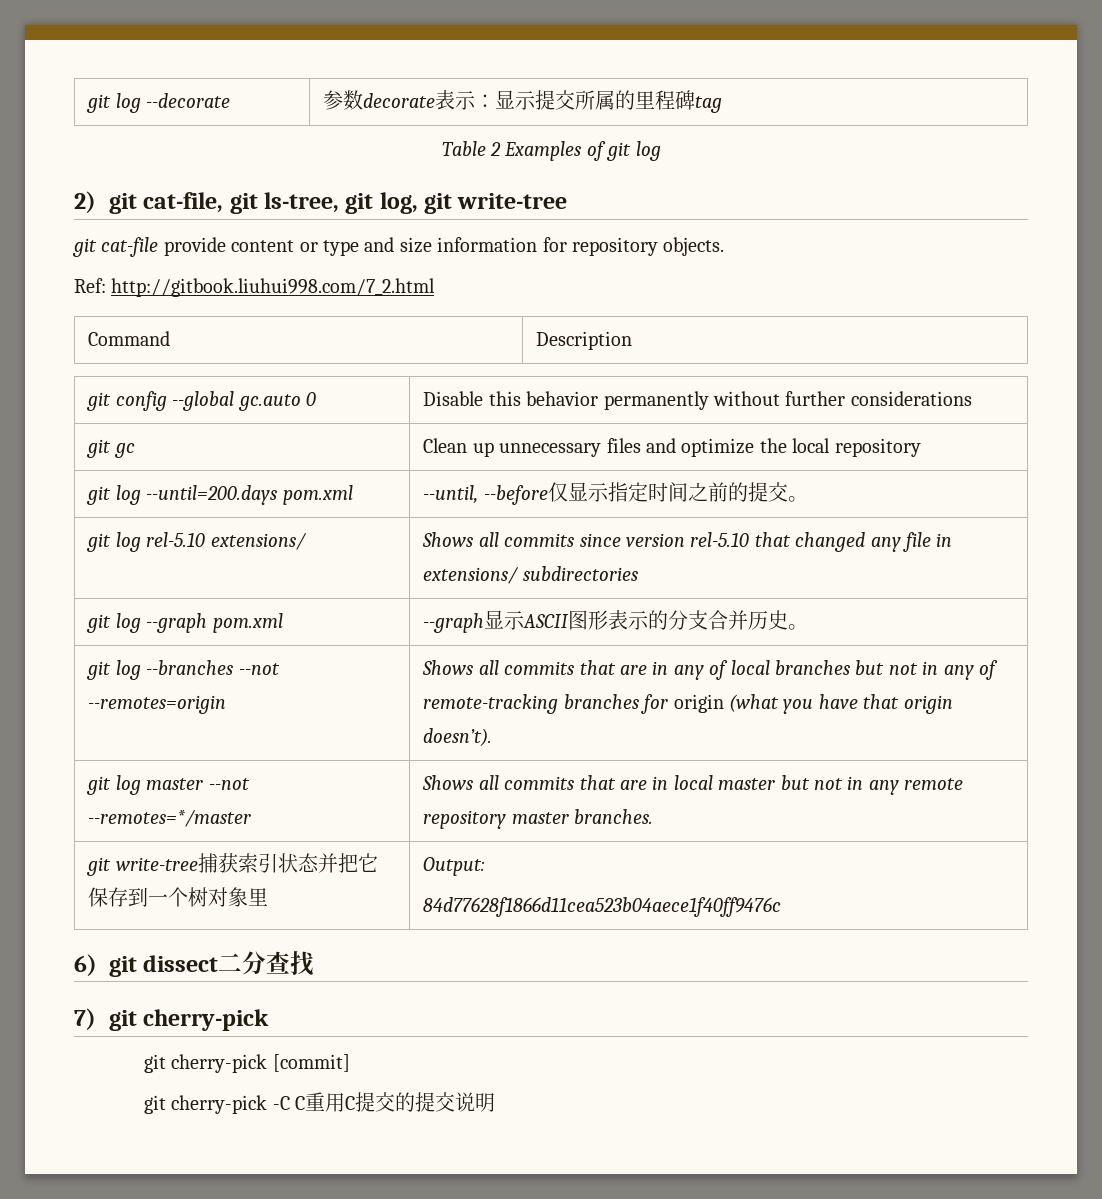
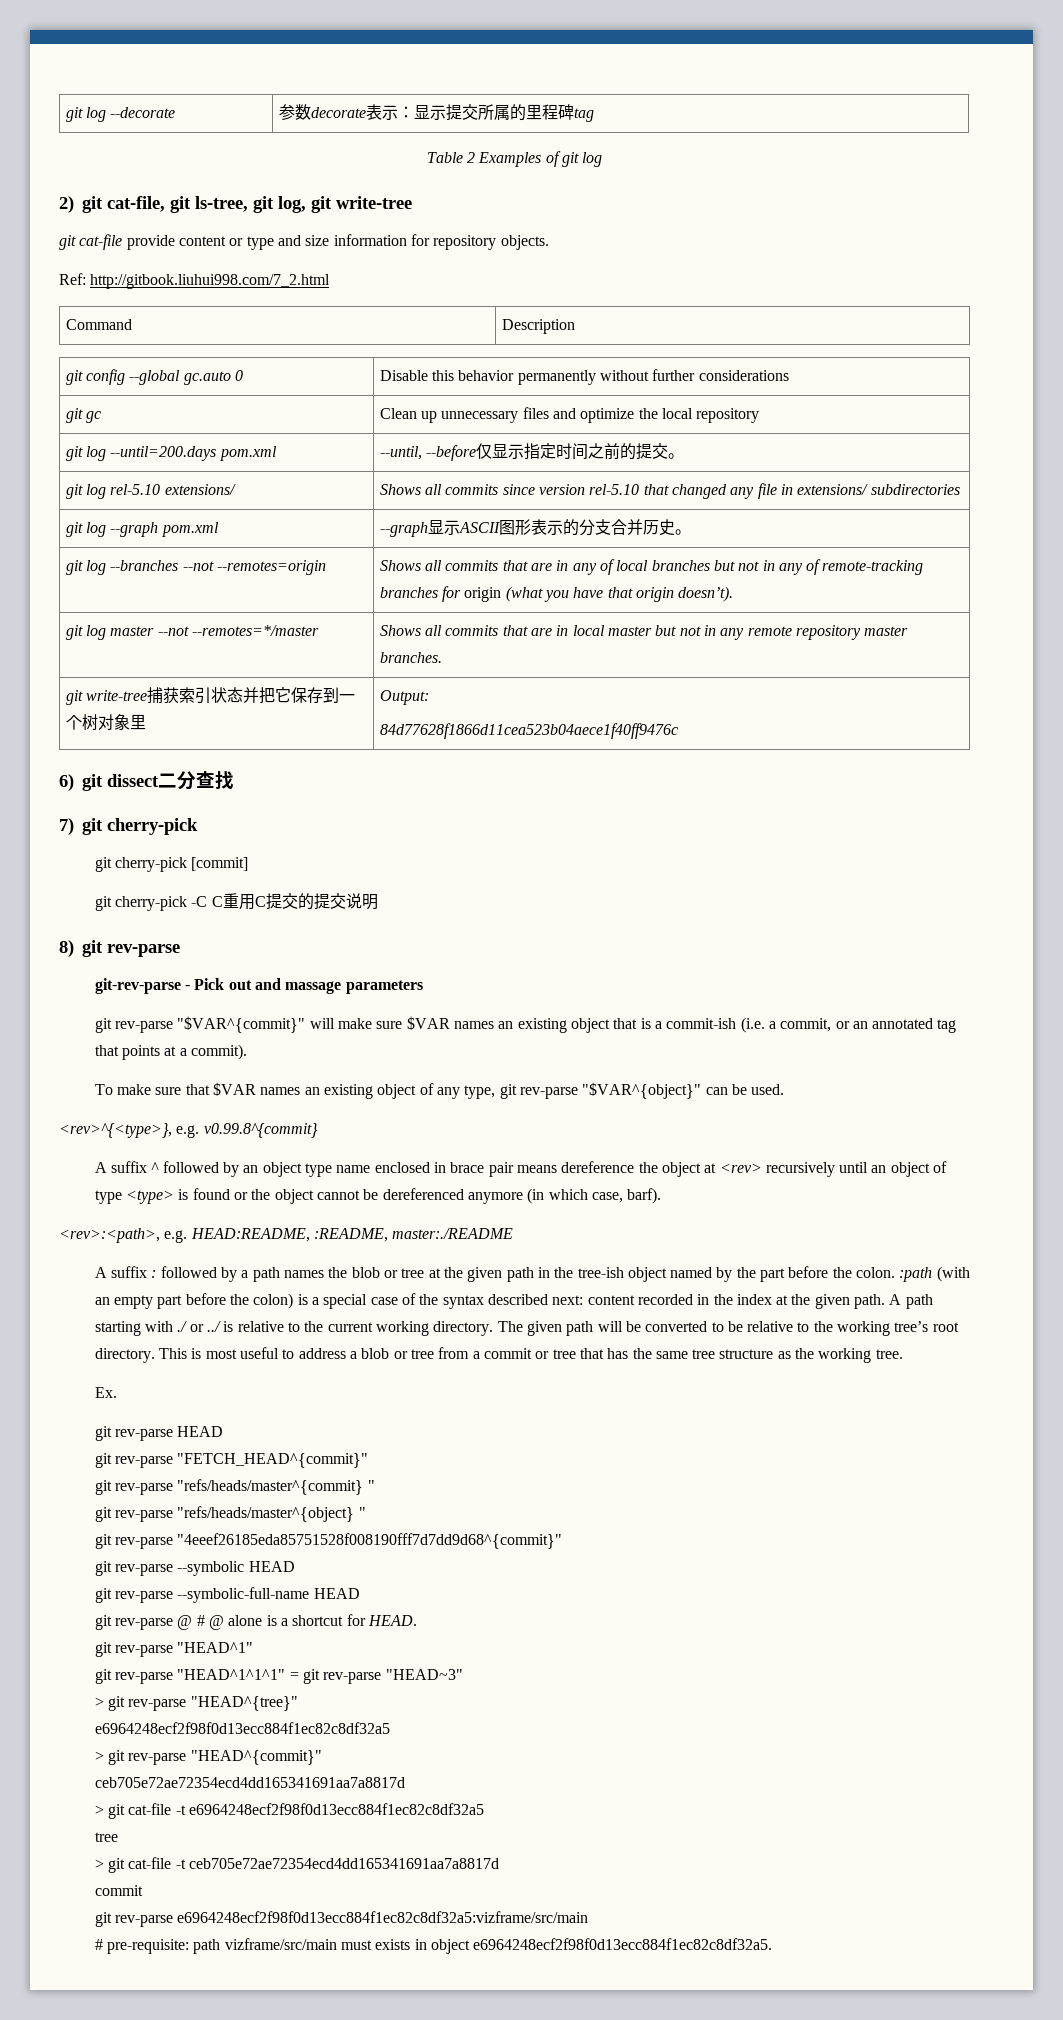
+ 8) git rev-parse
+ git-rev-parse - Pick out and massage parameters
+ git rev-parse "$VAR^{commit}" will make sure $VAR names an existing object that is a commit-ish (i.e. a commit, or an annotated tag that points at a commit).
+ To make sure that $VAR names an existing object of any type, git rev-parse "$VAR^{object}" can be used.
+ <rev>^{<type>}, e.g. v0.99.8^{commit}
+ A suffix ^ followed by an object type name enclosed in brace pair means dereference the object at <rev> recursively until an object of type <type> is found or the object cannot be dereferenced anymore (in which case, barf).
+ <rev>:<path>, e.g. HEAD:README, :README, master:./README
+ A suffix : followed by a path names the blob or tree at the given path in the tree-ish object named by the part before the colon. :path (with an empty part before the colon) is a special case of the syntax described next: content recorded in the index at the given path. A path starting with ./ or ../ is relative to the current working directory. The given path will be converted to be relative to the working tree’s root directory. This is most useful to address a blob or tree from a commit or tree that has the same tree structure as the working tree.
+ Ex.
+ git rev-parse HEAD
+ git rev-parse "FETCH_HEAD^{commit}"
+ git rev-parse "refs/heads/master^{commit} "
+ git rev-parse "refs/heads/master^{object} "
+ git rev-parse "4eeef26185eda85751528f008190fff7d7dd9d68^{commit}"
+ git rev-parse --symbolic HEAD
+ git rev-parse --symbolic-full-name HEAD
+ git rev-parse @ # @ alone is a shortcut for HEAD.
+ git rev-parse "HEAD^1"
+ git rev-parse "HEAD^1^1^1" = git rev-parse "HEAD~3"
+ > git rev-parse "HEAD^{tree}"
+ e6964248ecf2f98f0d13ecc884f1ec82c8df32a5
+ > git rev-parse "HEAD^{commit}"
+ ceb705e72ae72354ecd4dd165341691aa7a8817d
+ > git cat-file -t e6964248ecf2f98f0d13ecc884f1ec82c8df32a5
+ tree
+ > git cat-file -t ceb705e72ae72354ecd4dd165341691aa7a8817d
+ commit
+ git rev-parse e6964248ecf2f98f0d13ecc884f1ec82c8df32a5:vizframe/src/main
+ # pre-requisite: path vizframe/src/main must exists in object e6964248ecf2f98f0d13ecc884f1ec82c8df32a5.

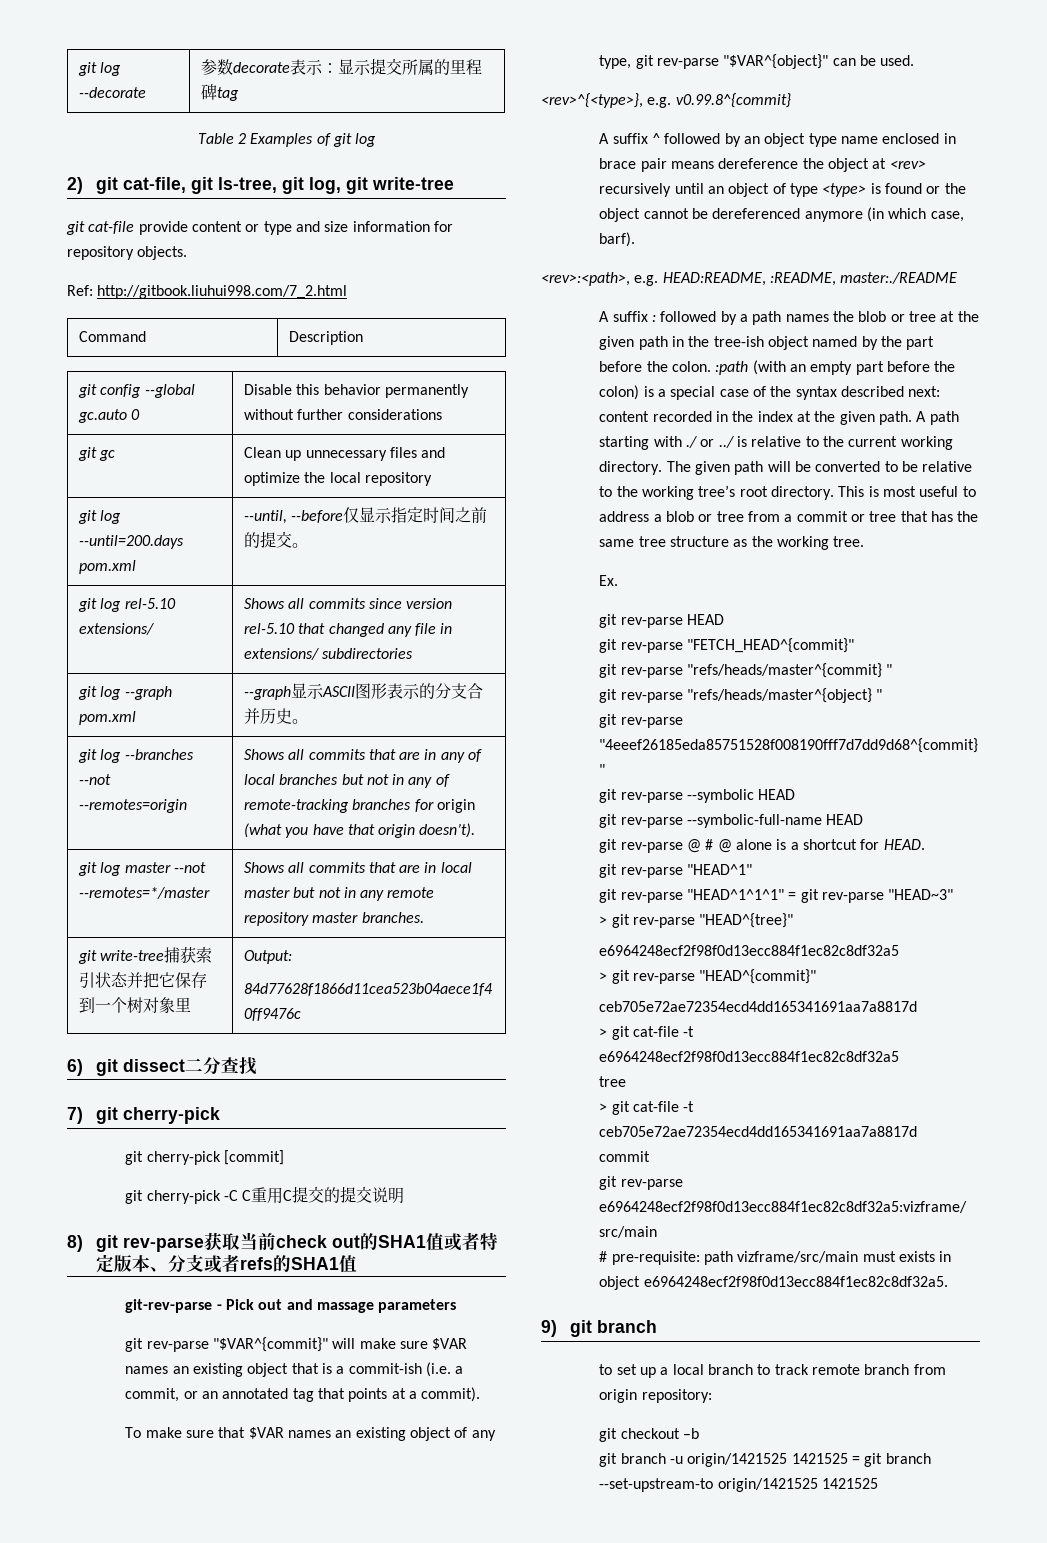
- 8) git rev-parse
+ 8) git rev-parse获取当前check out的SHA1值或者特定版本、分支或者refs的SHA1值
+ 9) git branch
+ to set up a local branch to track remote branch from origin repository:
+ git checkout –b
+ git branch -u origin/1421525 1421525 = git branch --set-upstream-to origin/1421525 1421525

